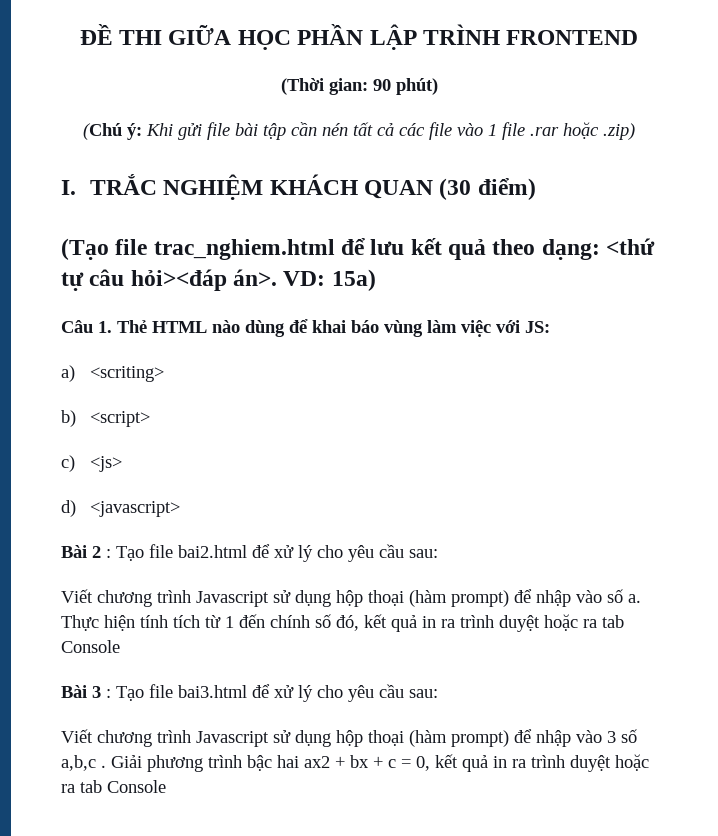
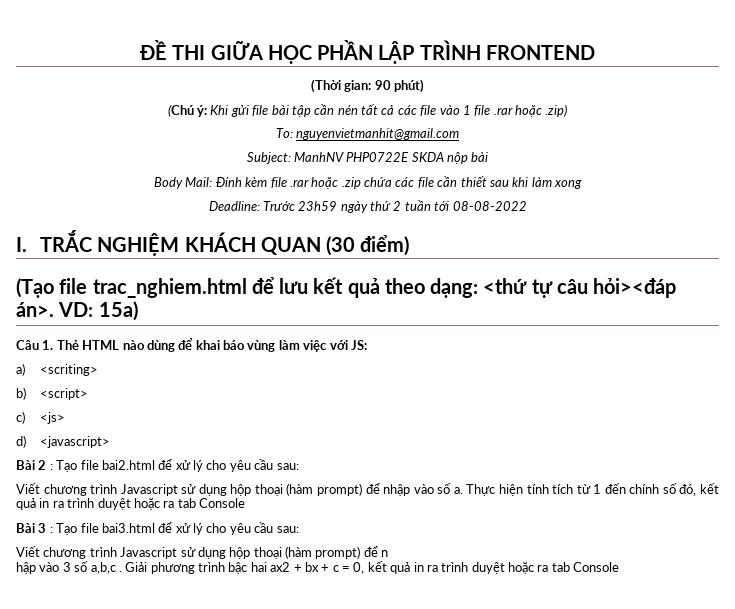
+ To: nguyenvietmanhit@gmail.com
+ Subject: ManhNV PHP0722E SKDA nộp bài
+ Body Mail: Đính kèm file .rar hoặc .zip chứa các file cần thiết sau khi làm xong
+ Deadline: Trước 23h59 ngày thứ 2 tuần tới 08-08-2022
- Viết chương trình Javascript sử dụng hộp thoại (hàm prompt) để nhập vào 3 số a,b,c .
+ Viết chương trình Javascript sử dụng hộp thoại (hàm prompt) để n
+ hập vào 3 số a,b,c .

